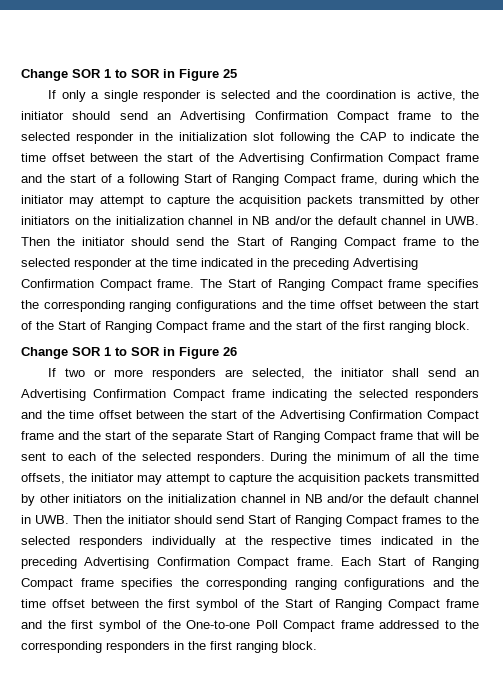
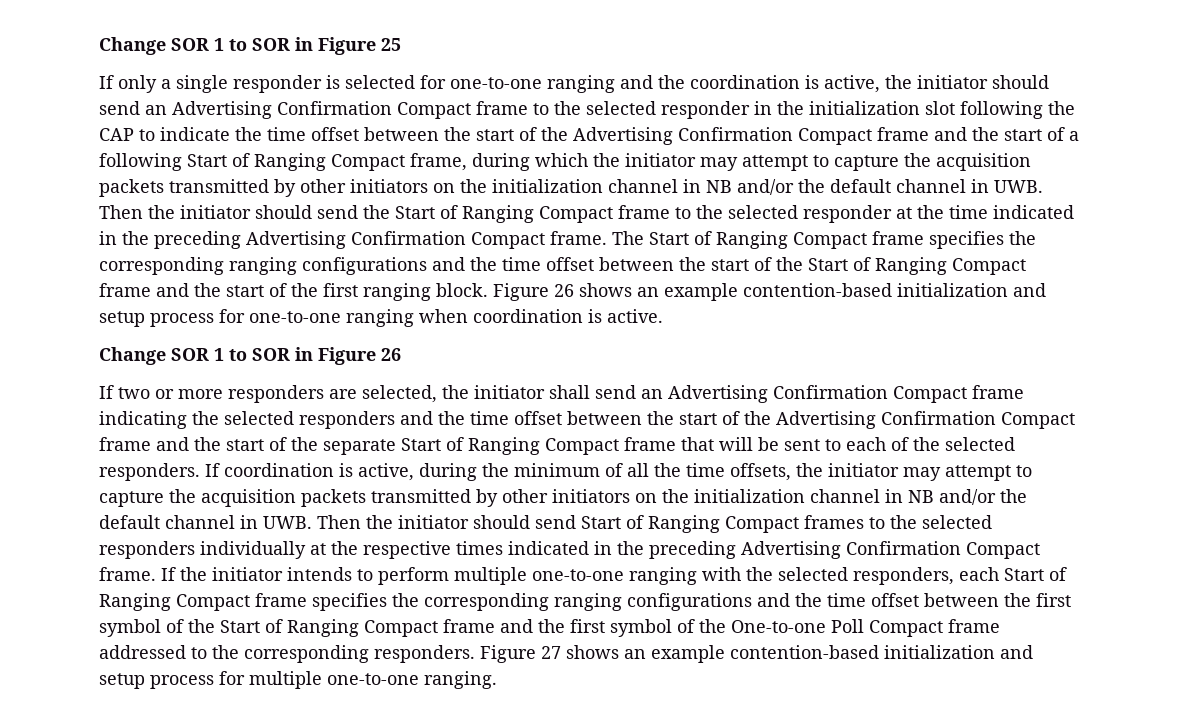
- If only a single responder is selected and the coordination is active, the initiator should send an Advertising Confirmation Compact frame to the selected responder in the initialization slot following the CAP to indicate the time offset between the start of the Advertising Confirmation Compact frame and the start of a following Start of Ranging Compact frame, during which the initiator may attempt to capture the acquisition packets transmitted by other initiators on the initialization channel in NB and/or the default channel in UWB. Then the initiator should send the Start of Ranging Compact frame to the selected responder at the time indicated in the preceding Advertising Confirmation Compact frame.
+ If only a single responder is selected for one-to-one ranging and the coordination is active, the initiator should send an Advertising Confirmation Compact frame to the selected responder in the initialization slot following the CAP to indicate the time offset between the start of the Advertising Confirmation Compact frame and the start of a following Start of Ranging Compact frame, during which the initiator may attempt to capture the acquisition packets transmitted by other initiators on the initialization channel in NB and/or the default channel in UWB. Then the initiator should send the Start of Ranging Compact frame to the selected responder at the time indicated in the preceding Advertising Confirmation Compact frame.
+ Figure 26 shows an example contention-based initialization and setup process for one-to-one ranging when coordination is active.
- During the minimum of all the time offsets, the initiator may attempt to capture the acquisition packets transmitted by other initiators on the initialization channel in NB and/or the default channel in UWB. Then the initiator should send Start of Ranging Compact frames to the selected responders individually at the respective times indicated in the preceding Advertising Confirmation Compact frame.
+ If coordination is active, during the minimum of all the time offsets, the initiator may attempt to capture the acquisition packets transmitted by other initiators on the initialization channel in NB and/or the default channel in UWB. Then the initiator should send Start of Ranging Compact frames to the selected responders individually at the respective times indicated in the preceding Advertising Confirmation Compact frame.
- Each Start of Ranging Compact frame specifies the corresponding ranging configurations and the time offset between the first symbol of the Start of Ranging Compact frame and the first symbol of the One-to-one Poll Compact frame addressed to the corresponding responders in the first ranging block.
+ If the initiator intends to perform multiple one-to-one ranging with the selected responders, each Start of Ranging Compact frame specifies the corresponding ranging configurations and the time offset between the first symbol of the Start of Ranging Compact frame and the first symbol of the One-to-one Poll Compact frame addressed to the corresponding responders. Figure 27 shows an example contention-based initialization and setup process for multiple one-to-one ranging.

